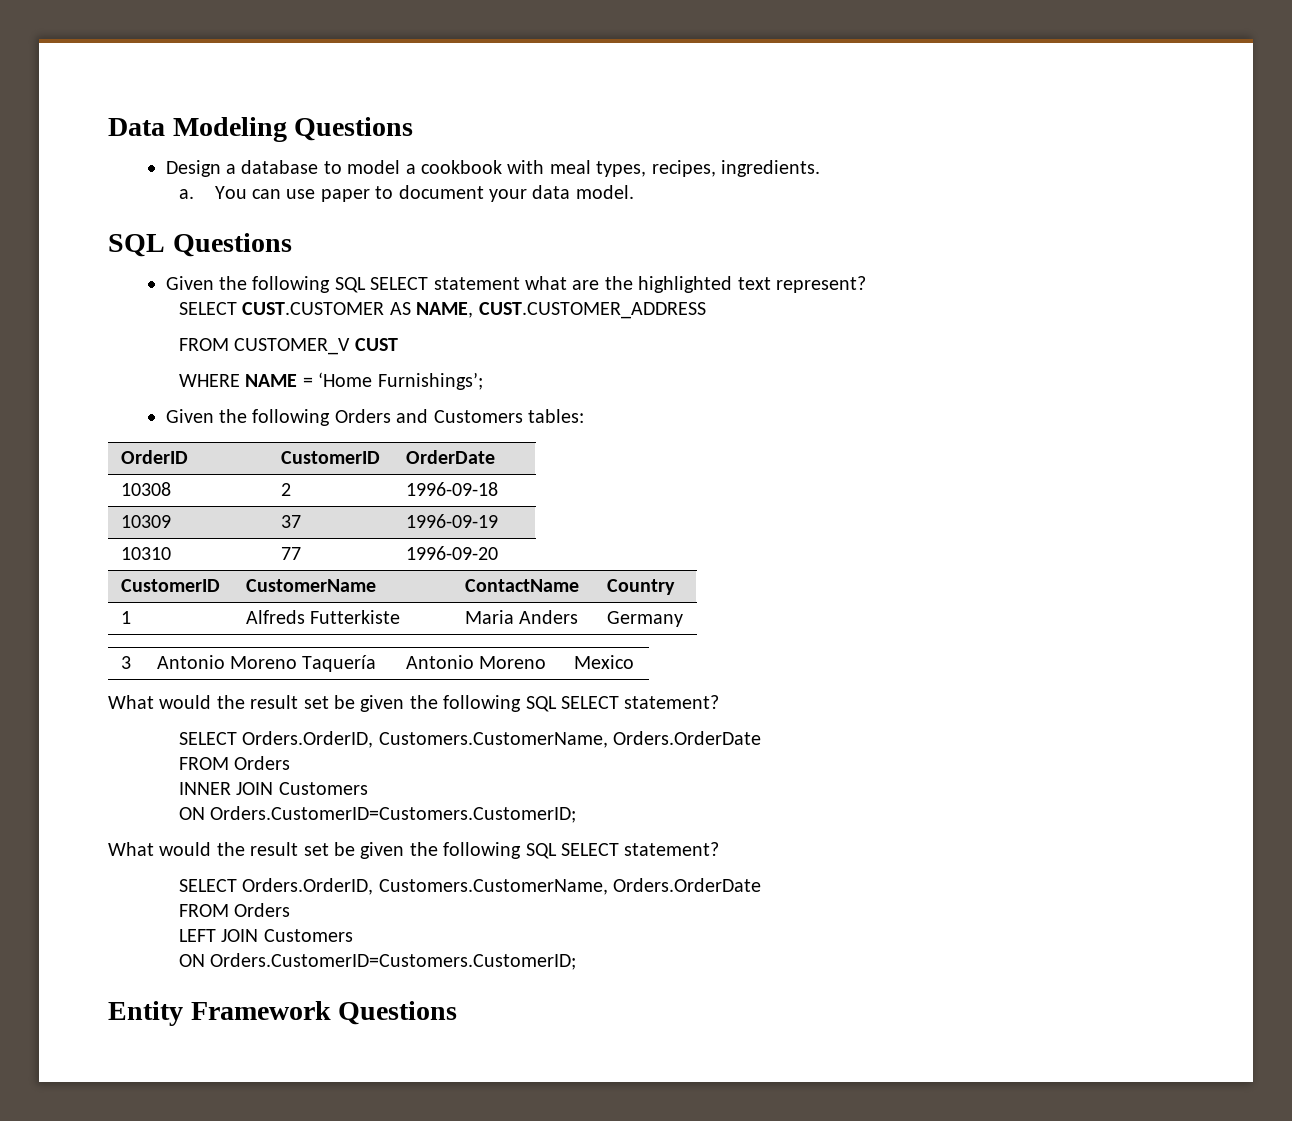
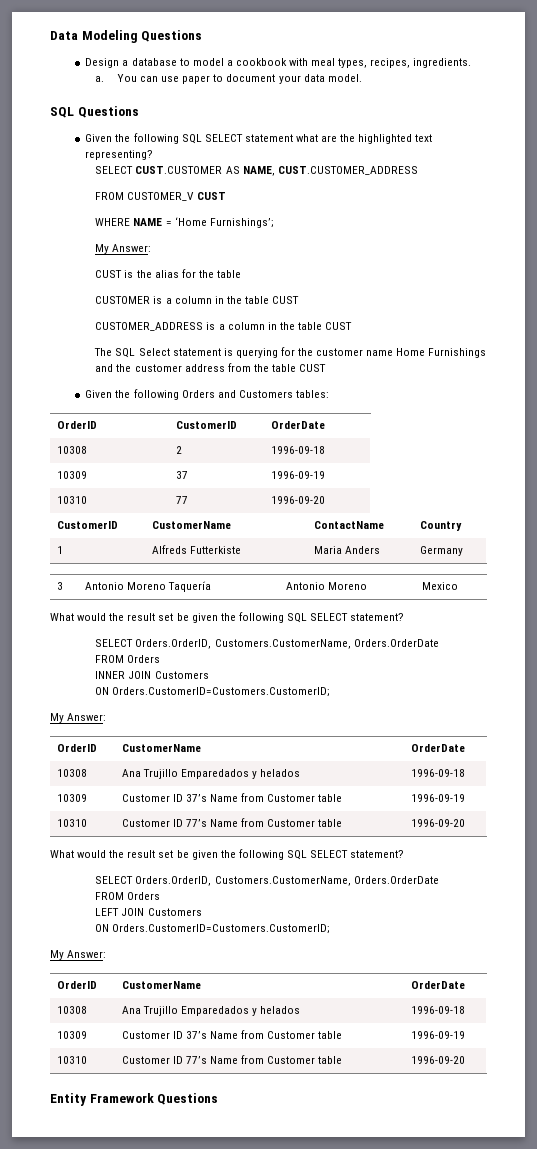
- Given the following SQL SELECT statement what are the highlighted text represent?
+ Given the following SQL SELECT statement what are the highlighted text representing?
  WHERE NAME = ‘Home Furnishings’;
+ My Answer:
+ CUST is the alias for the table
+ CUSTOMER is a column in the table CUST
+ CUSTOMER_ADDRESS is a column in the table CUST
+ The SQL Select statement is querying for the customer name Home Furnishings and the customer address from the table CUST
  INNER JOIN Customers
  ON Orders.CustomerID=Customers.CustomerID;
+ My Answer:
+ OrderID | CustomerName | OrderDate
+ 10308 | Ana Trujillo Emparedados y helados | 1996-09-18
+ 10309 | Customer ID 37’s Name from Customer table | 1996-09-19
+ 10310 | Customer ID 77’s Name from Customer table | 1996-09-20
  LEFT JOIN Customers
  ON Orders.CustomerID=Customers.CustomerID;
+ My Answer:
+ OrderID | CustomerName | OrderDate
+ 10308 | Ana Trujillo Emparedados y helados | 1996-09-18
+ 10309 | Customer ID 37’s Name from Customer table | 1996-09-19
+ 10310 | Customer ID 77’s Name from Customer table | 1996-09-20

